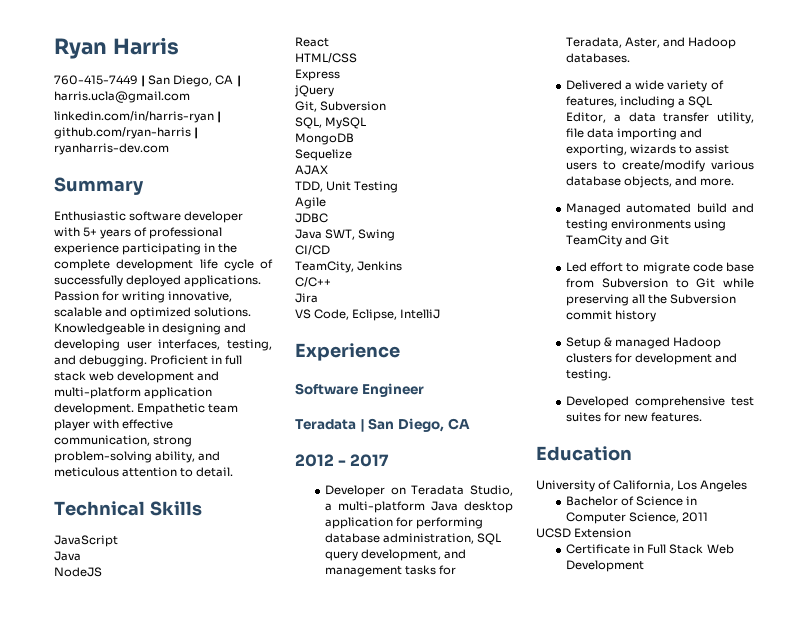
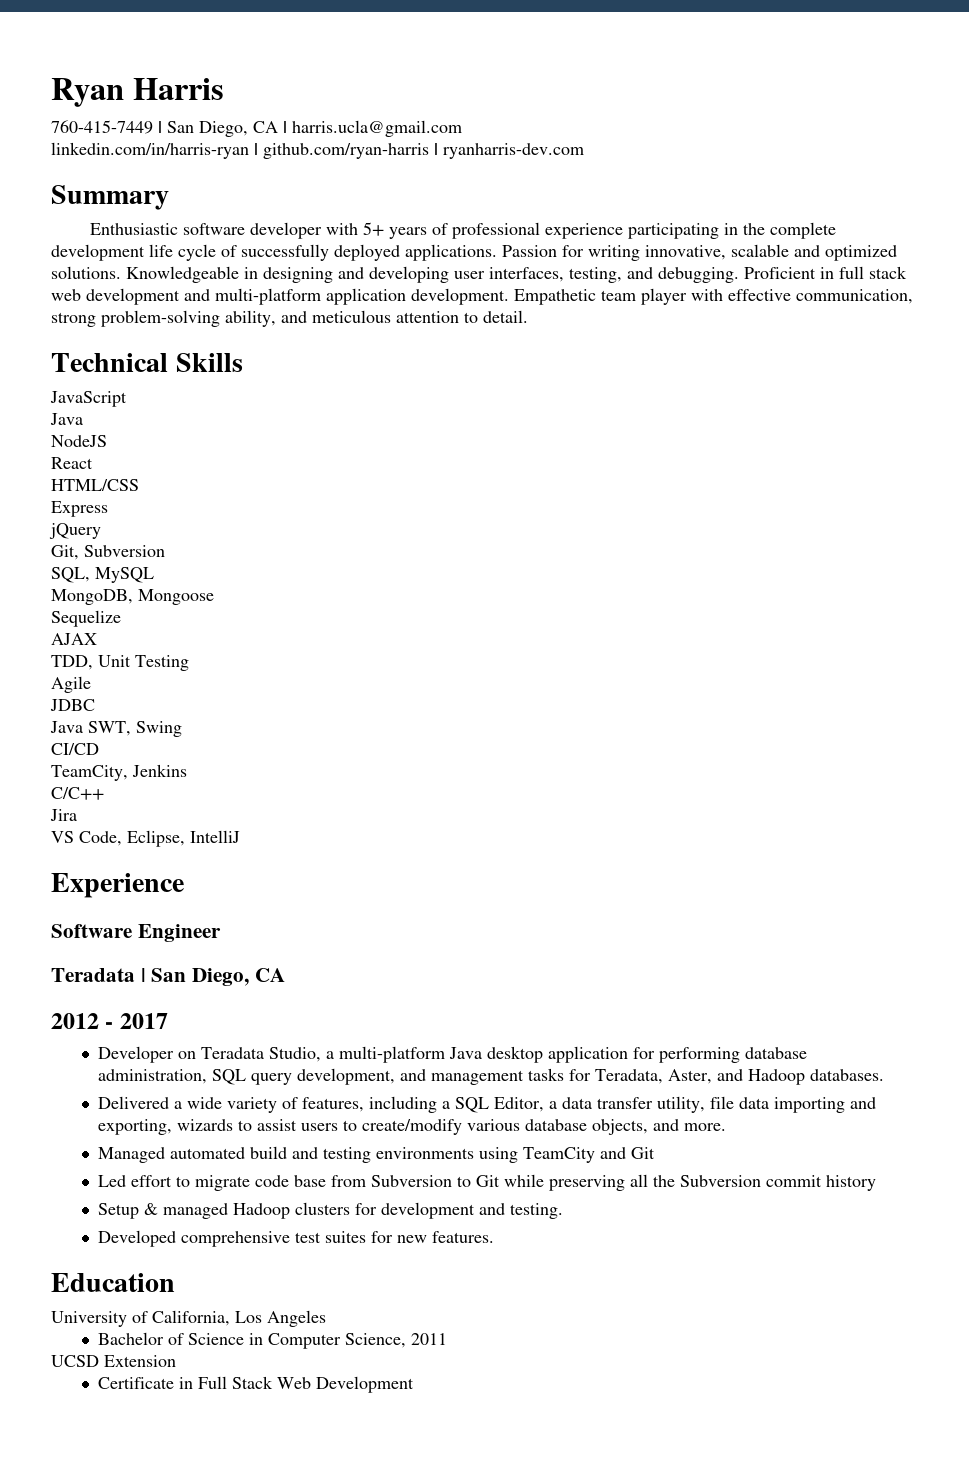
- MongoDB
+ MongoDB, Mongoose

